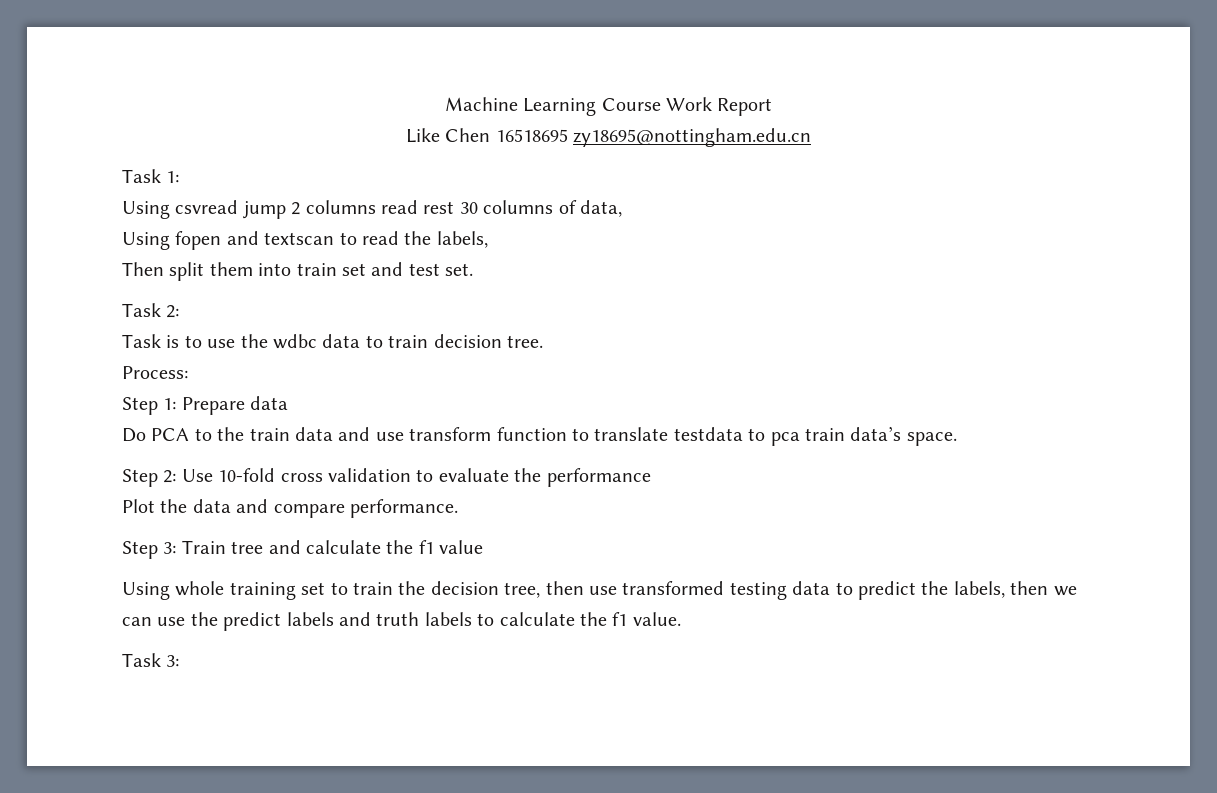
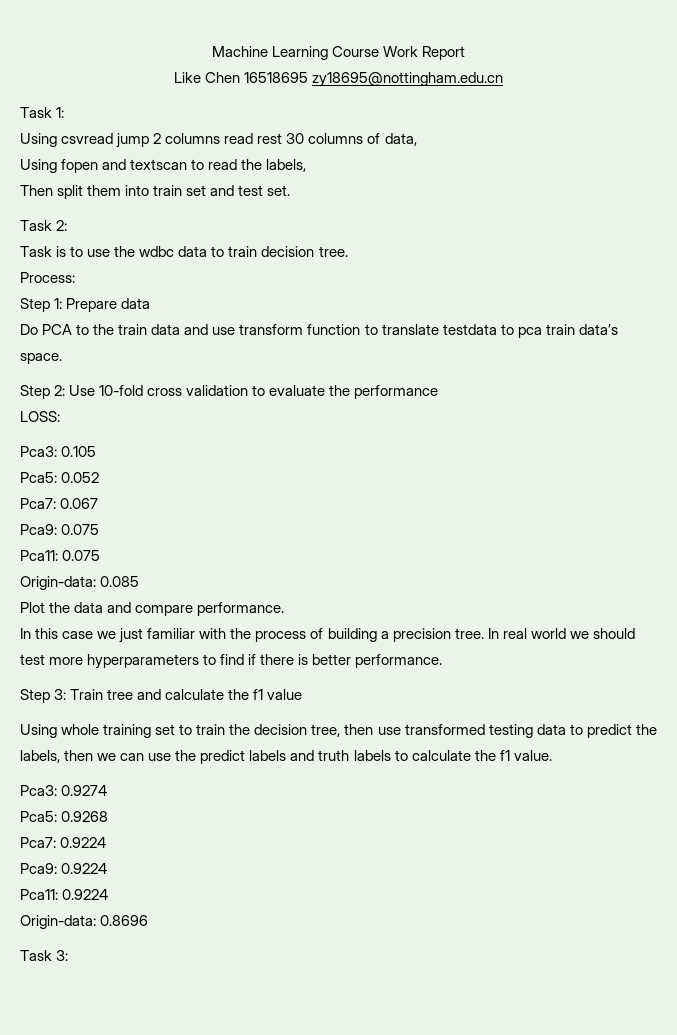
+ LOSS:
+ Pca3: 0.105
+ Pca5: 0.052
+ Pca7: 0.067
+ Pca9: 0.075
+ Pca11: 0.075
+ Origin-data: 0.085
+ In this case we just familiar with the process of building a precision tree. In real world we should test more hyperparameters to find if there is better performance.
+ Pca3: 0.9274
+ Pca5: 0.9268
+ Pca7: 0.9224
+ Pca9: 0.9224
+ Pca11: 0.9224
+ Origin-data: 0.8696

